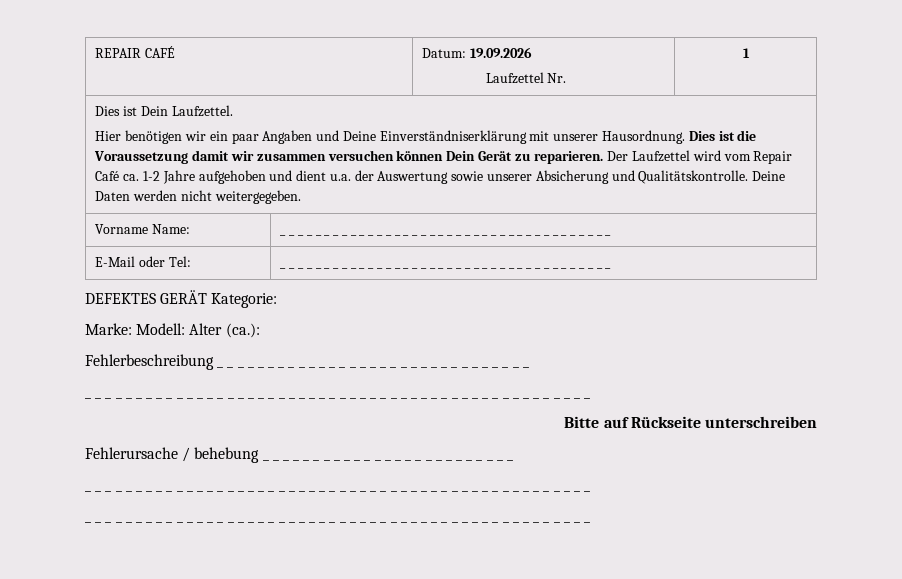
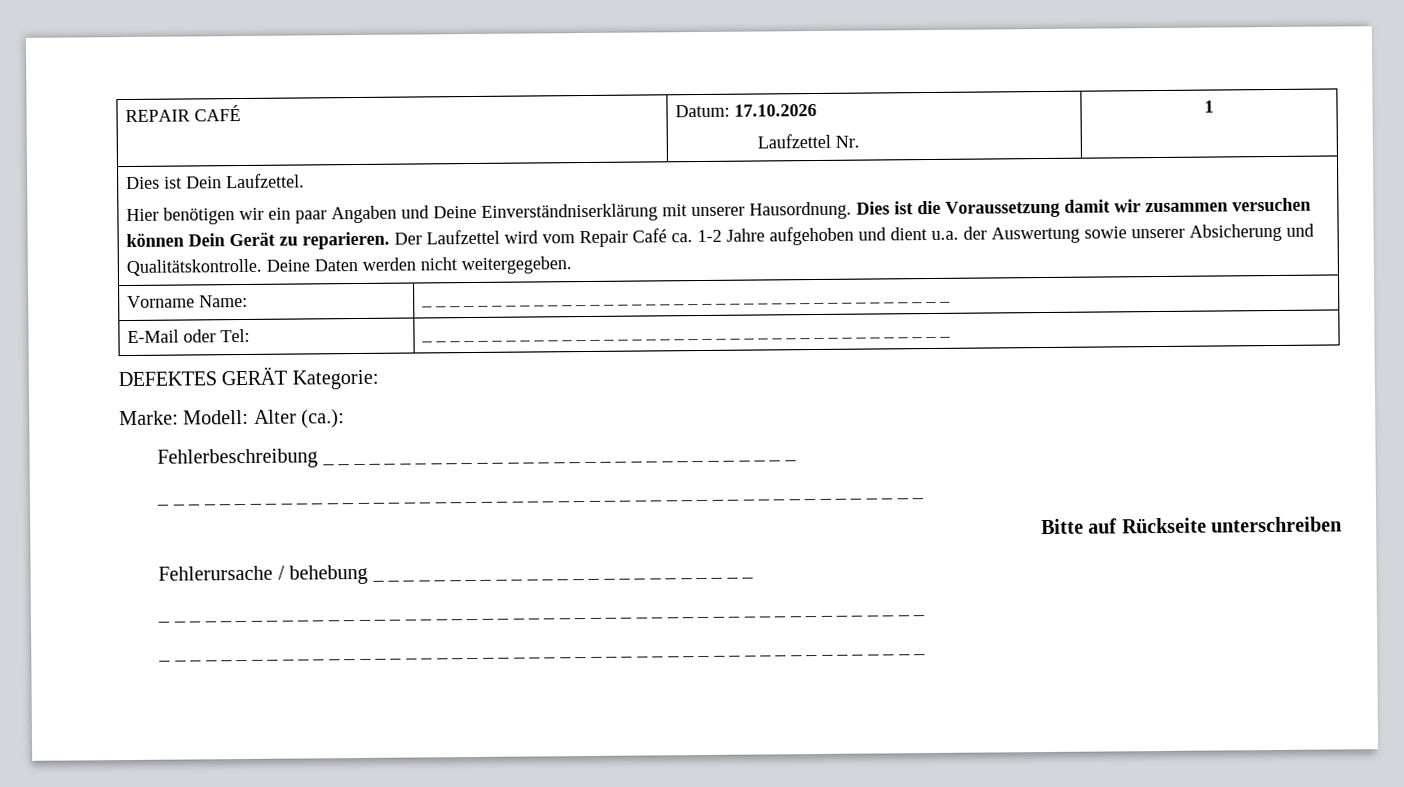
- REPAIR CAFÉ | Datum: 19.09.2026
+ REPAIR CAFÉ | Datum: 17.10.2026

